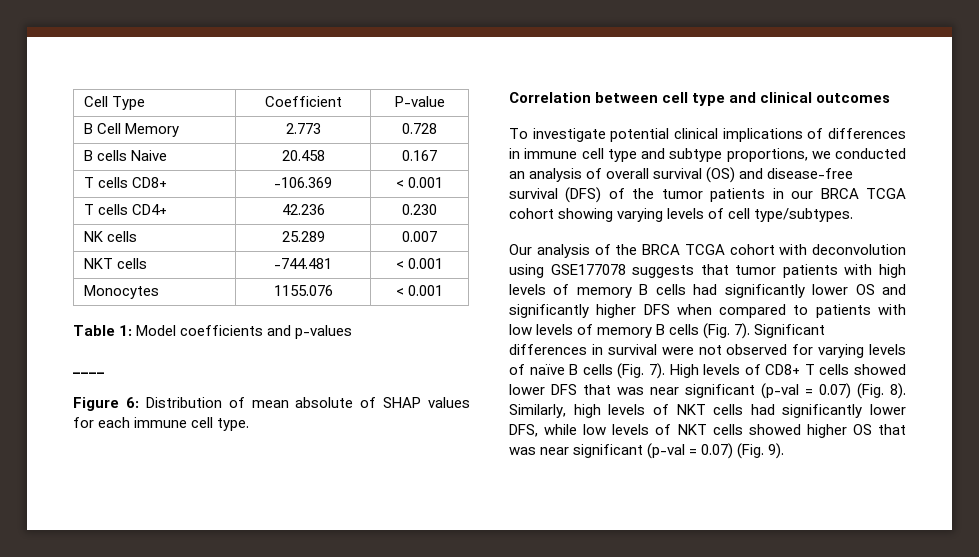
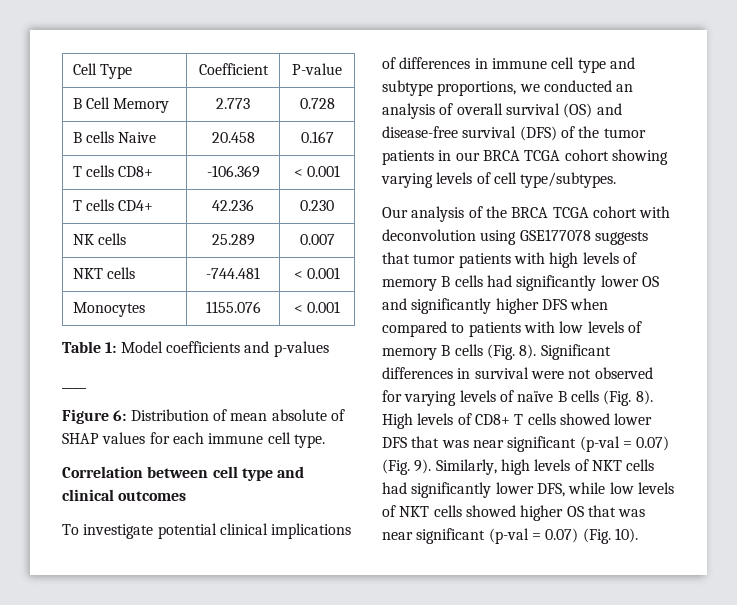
- Our analysis of the BRCA TCGA cohort with deconvolution using GSE177078 suggests that tumor patients with high levels of memory B cells had significantly lower OS and significantly higher DFS when compared to patients with low levels of memory B cells (Fig. 7).
+ Our analysis of the BRCA TCGA cohort with deconvolution using GSE177078 suggests that tumor patients with high levels of memory B cells had significantly lower OS and significantly higher DFS when compared to patients with low levels of memory B cells (Fig. 8).
- Significant differences in survival were not observed for varying levels of naïve B cells (Fig. 7).
+ Significant differences in survival were not observed for varying levels of naïve B cells (Fig. 8).
- High levels of CD8+ T cells showed lower DFS that was near significant (p-val = 0.07) (Fig. 8).
+ High levels of CD8+ T cells showed lower DFS that was near significant (p-val = 0.07) (Fig. 9).
- Similarly, high levels of NKT cells had significantly lower DFS, while low levels of NKT cells showed higher OS that was near significant (p-val = 0.07) (Fig. 9).
+ Similarly, high levels of NKT cells had significantly lower DFS, while low levels of NKT cells showed higher OS that was near significant (p-val = 0.07) (Fig. 10).

